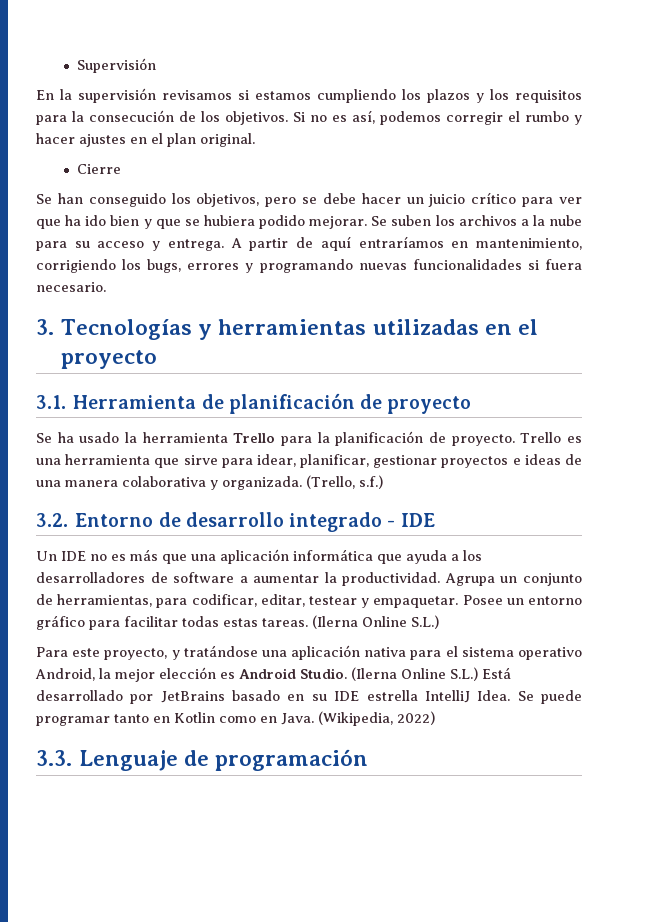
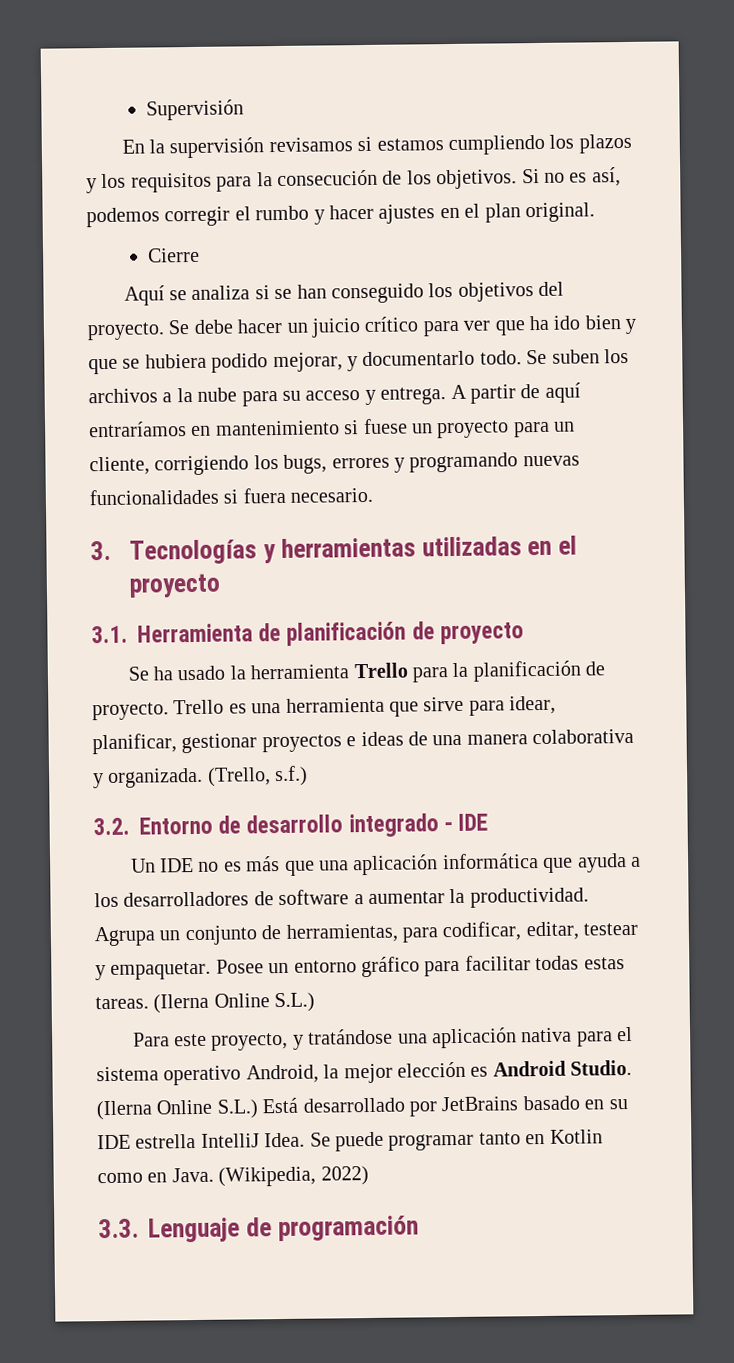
- Se han conseguido los objetivos, pero se debe hacer un juicio crítico para ver que ha ido bien y que se hubiera podido mejorar.
+ Aquí se analiza si se han conseguido los objetivos del proyecto. Se debe hacer un juicio crítico para ver que ha ido bien y que se hubiera podido mejorar, y documentarlo todo.
- A partir de aquí entraríamos en mantenimiento, corrigiendo los bugs, errores y programando nuevas funcionalidades si fuera necesario.
+ A partir de aquí entraríamos en mantenimiento si fuese un proyecto para un cliente, corrigiendo los bugs, errores y programando nuevas funcionalidades si fuera necesario.

